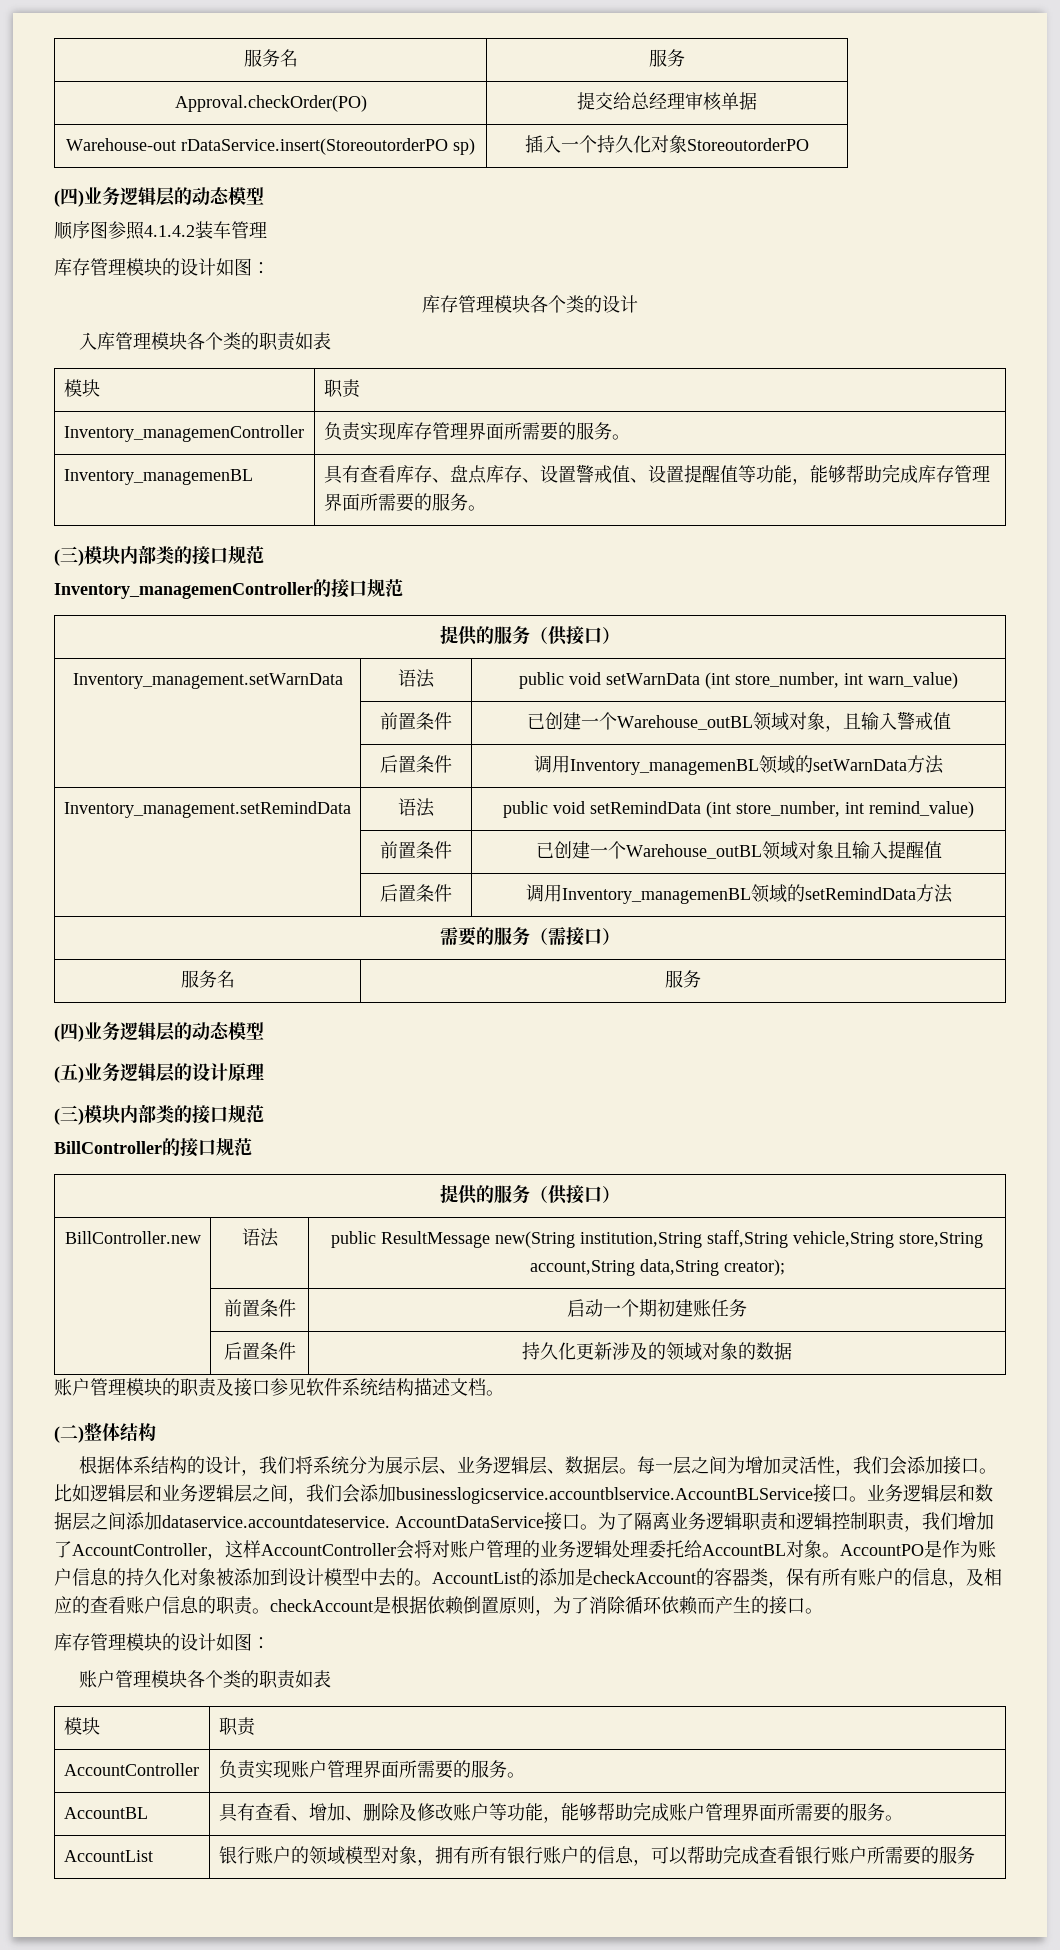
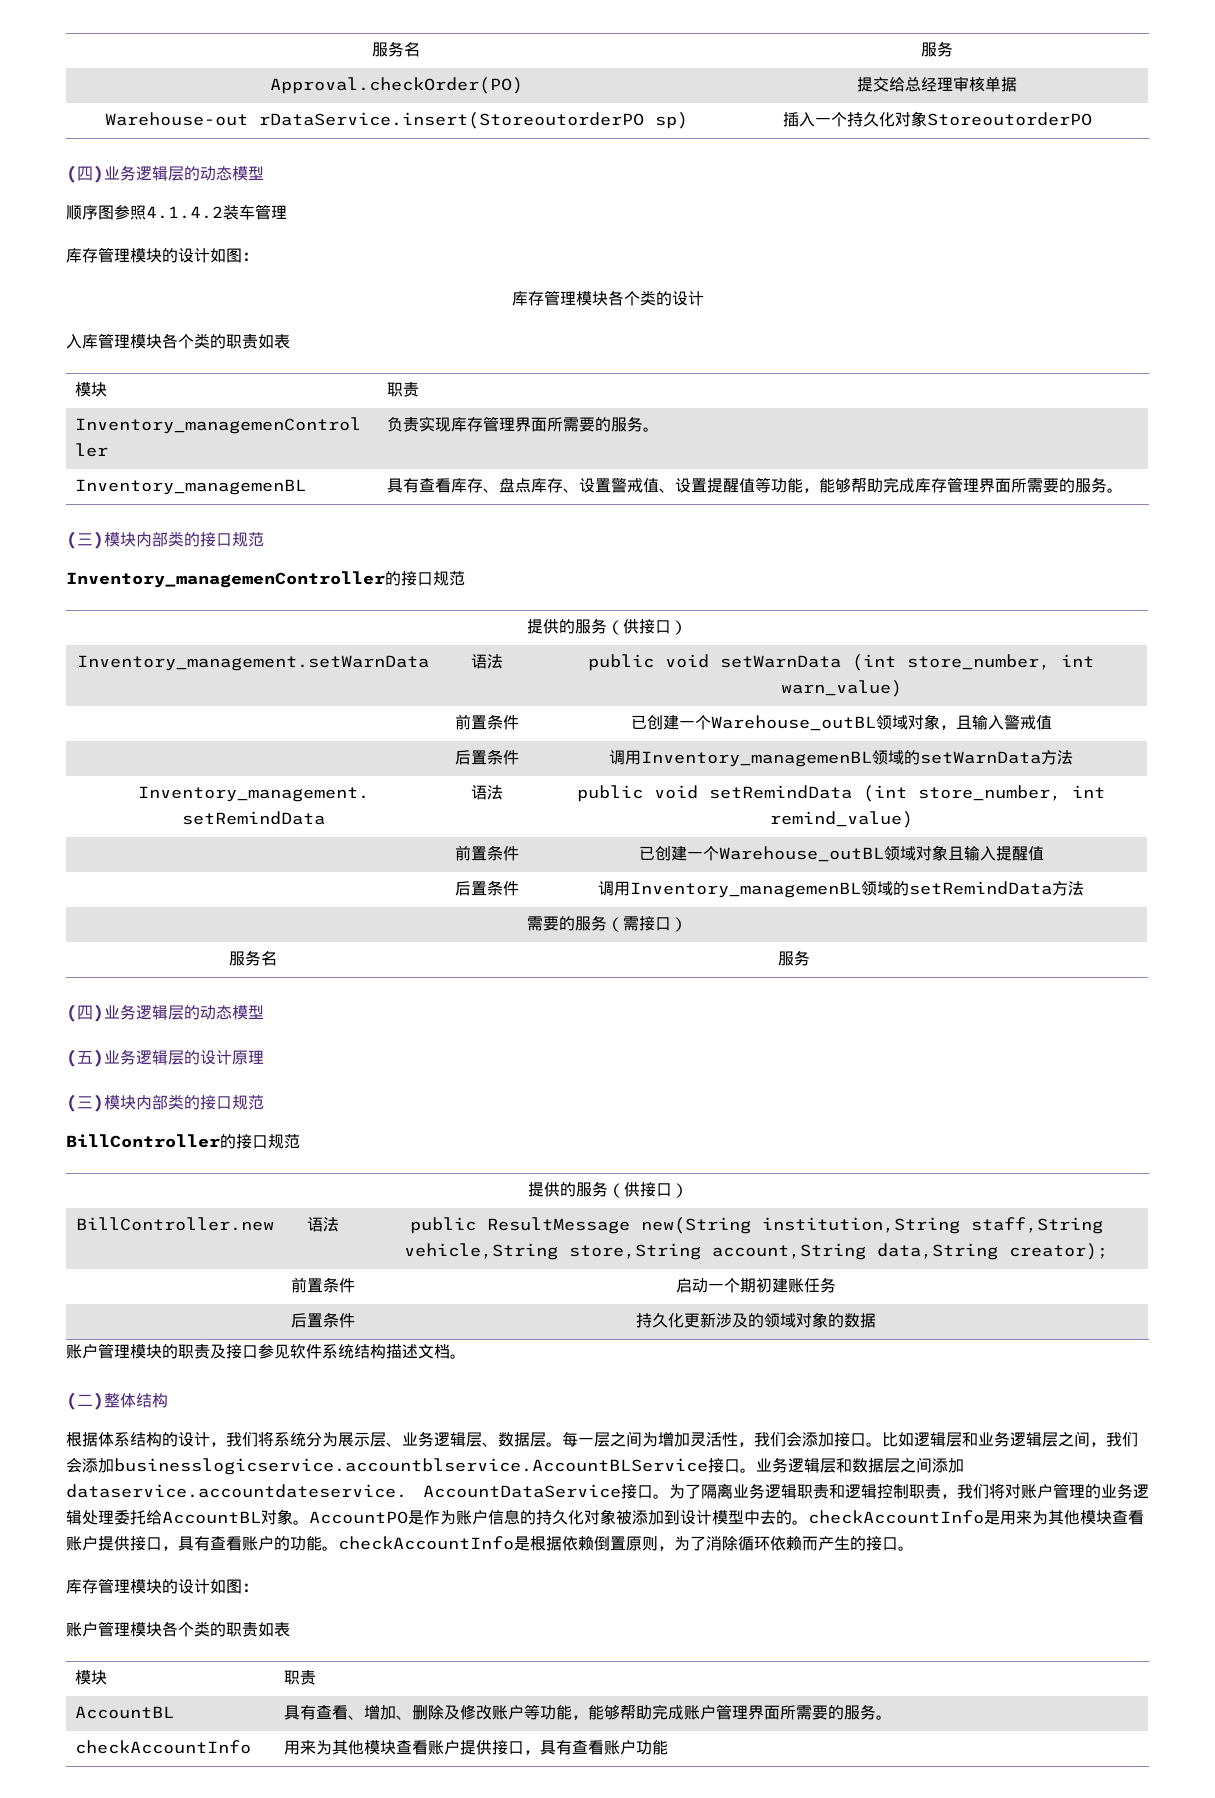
- 为了隔离业务逻辑职责和逻辑控制职责，我们增加了AccountController，这样AccountController会将对账户管理的业务逻辑处理委托给AccountBL对象。
+ 为了隔离业务逻辑职责和逻辑控制职责，我们将对账户管理的业务逻辑处理委托给AccountBL对象。
- AccountPO是作为账户信息的持久化对象被添加到设计模型中去的。AccountList的添加是checkAccount的容器类，保有所有账户的信息，及相应的查看账户信息的职责。checkAccount是根据依赖倒置原则，为了消除循环依赖而产生的接口。
+ AccountPO是作为账户信息的持久化对象被添加到设计模型中去的。checkAccountInfo是用来为其他模块查看账户提供接口，具有查看账户的功能。checkAccountInfo是根据依赖倒置原则，为了消除循环依赖而产生的接口。
- AccountController | 负责实现账户管理界面所需要的服务。
- AccountList | 银行账户的领域模型对象，拥有所有银行账户的信息，可以帮助完成查看银行账户所需要的服务
+ checkAccountInfo | 用来为其他模块查看账户提供接口，具有查看账户功能

